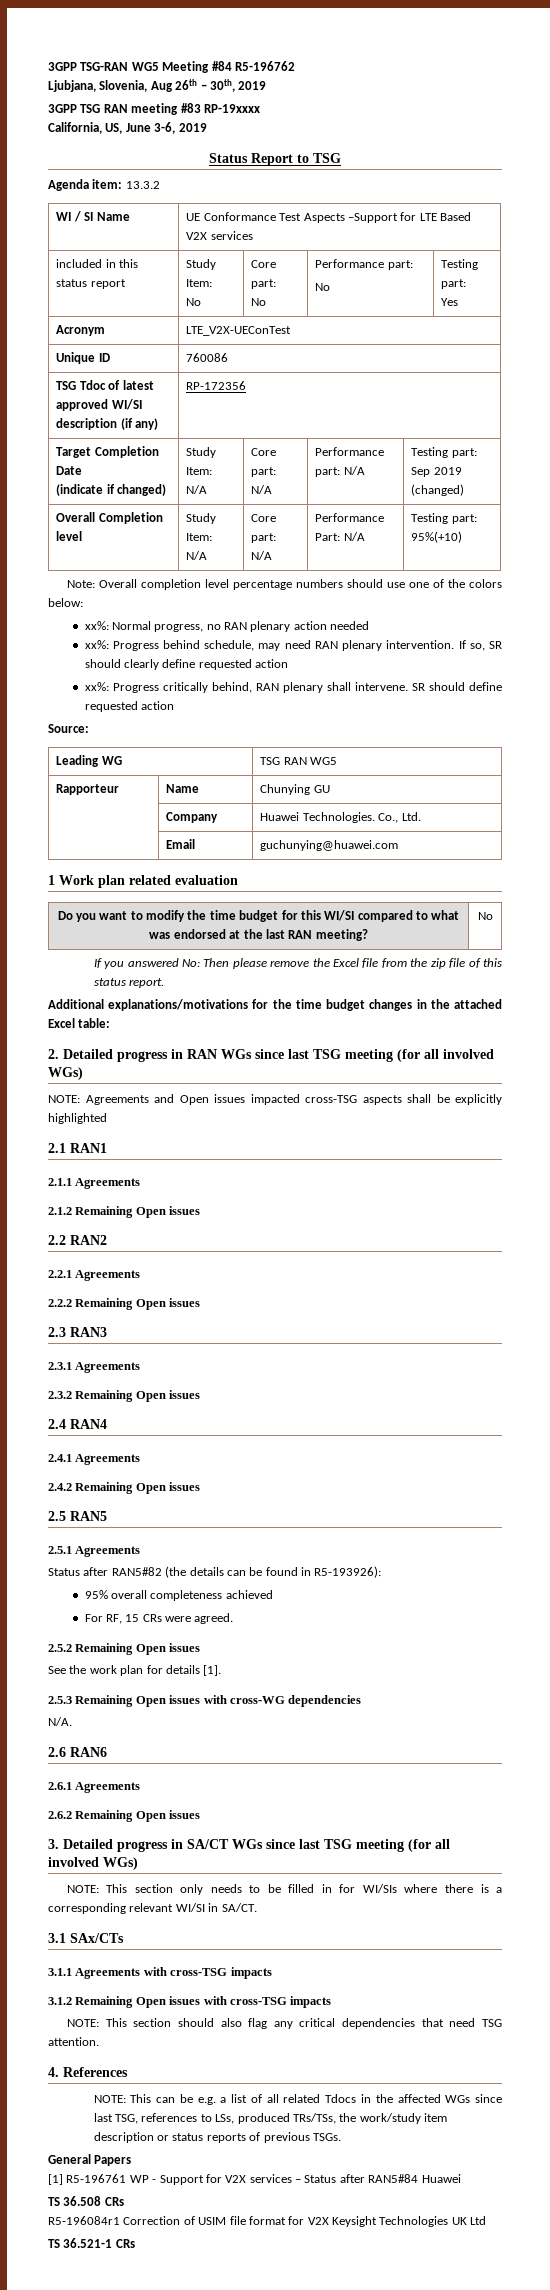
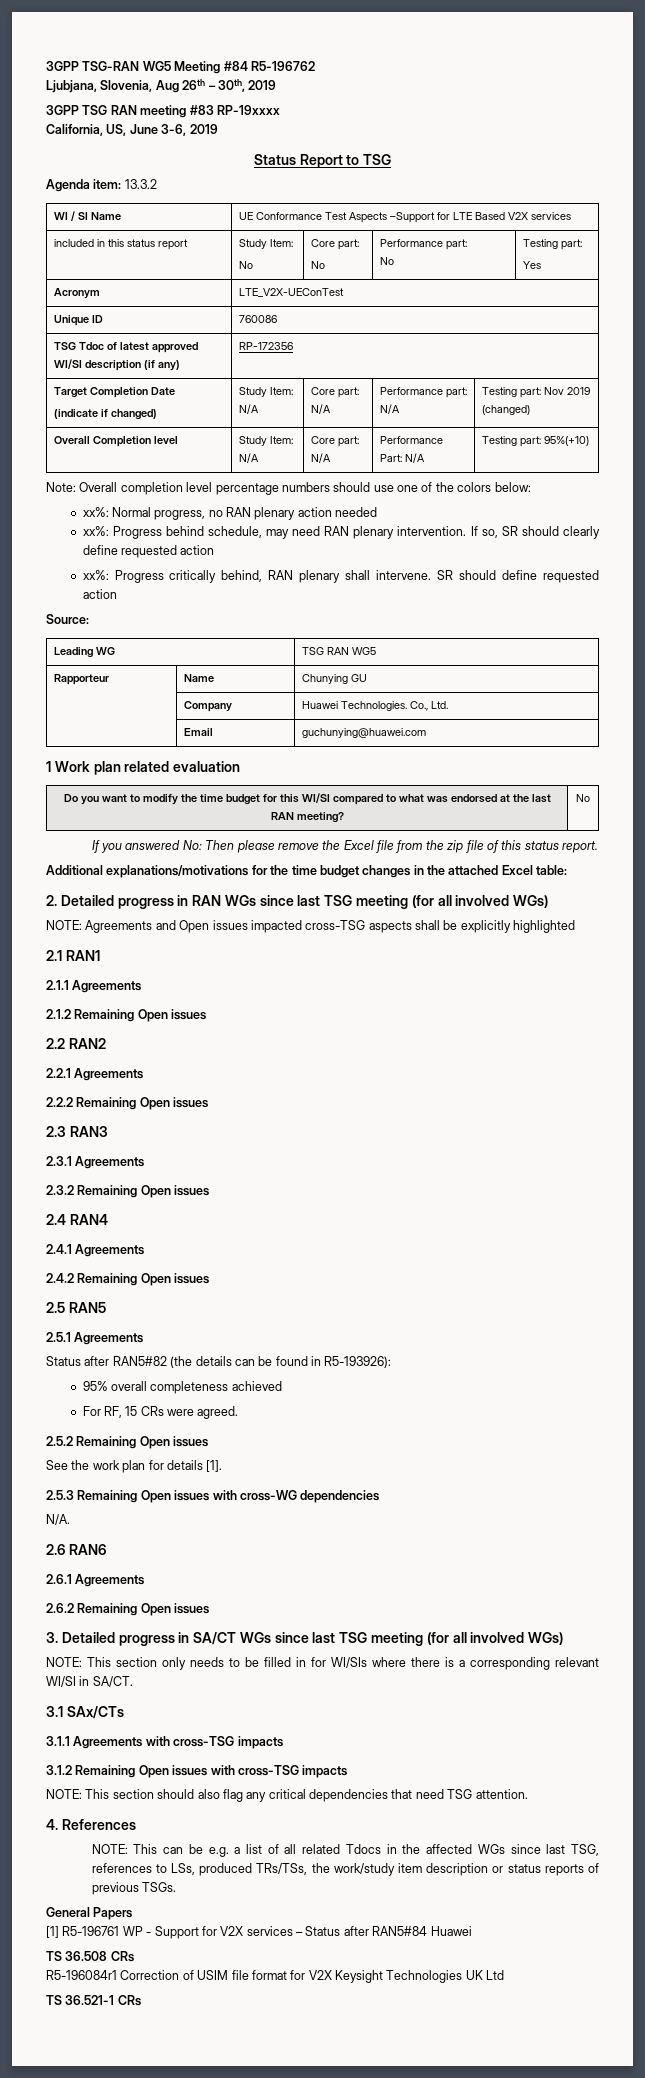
  Target Completion Date
- (indicate if changed) | Study Item: N/A | Core part: N/A | Performance part: N/A | Testing part: Sep 2019 (changed)
+ (indicate if changed) | Study Item: N/A | Core part: N/A | Performance part: N/A | Testing part: Nov 2019 (changed)

